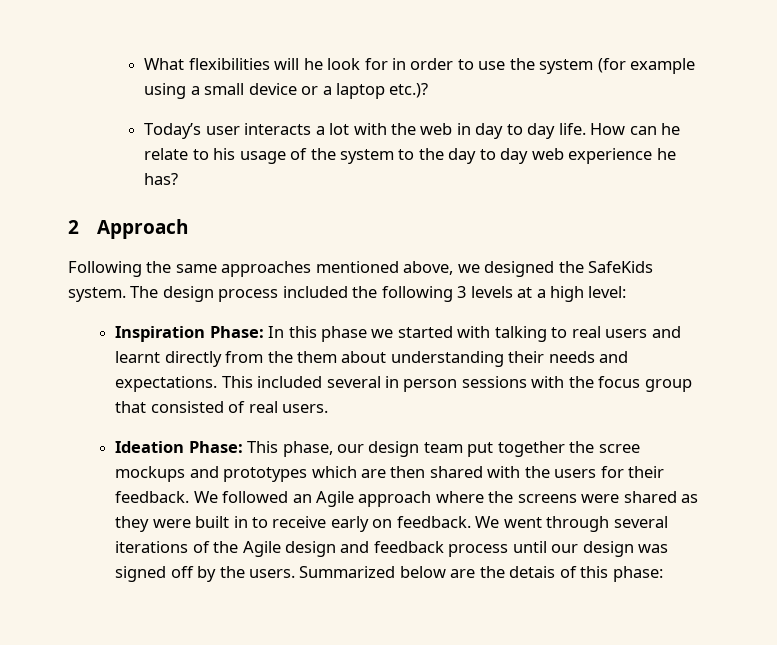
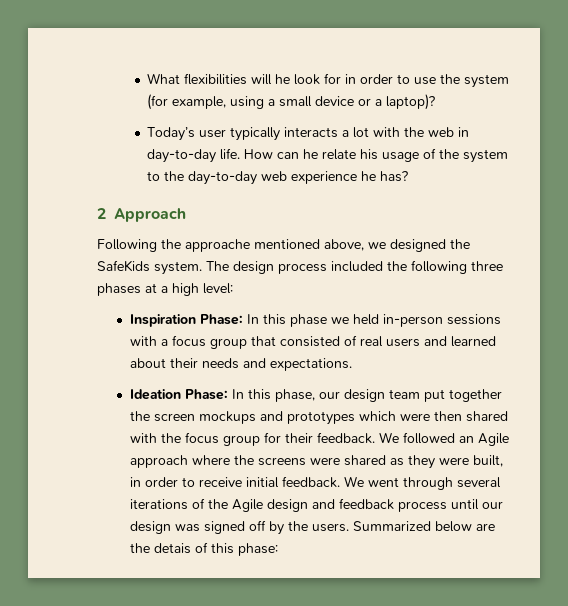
- What flexibilities will he look for in order to use the system (for example using a small device or a laptop etc.)?
+ What flexibilities will he look for in order to use the system (for example, using a small device or a laptop)?
- Today’s user interacts a lot with the web in day to day life.
+ Today’s user typically interacts a lot with the web in day-to-day life.
- How can he relate to his usage of the system to the day to day web experience he has?
+ How can he relate his usage of the system to the day-to-day web experience he has?
- Following the same approaches mentioned above, we designed the SafeKids system.
+ Following the approache mentioned above, we designed the SafeKids system.
- The design process included the following 3 levels at a high level:
+ The design process included the following three phases at a high level:
- Inspiration Phase: In this phase we started with talking to real users and learnt directly from the them about understanding their needs and expectations. This included several in person sessions with the focus group that consisted of real users.
+ Inspiration Phase: In this phase we held in-person sessions with a focus group that consisted of real users and learned about their needs and expectations.
- Ideation Phase: This phase, our design team put together the scree mockups and prototypes which are then shared with the users for their feedback.
+ Ideation Phase: In this phase, our design team put together the screen mockups and prototypes which were then shared with the focus group for their feedback.
- We followed an Agile approach where the screens were shared as they were built in to receive early on feedback.
+ We followed an Agile approach where the screens were shared as they were built, in order to receive initial feedback.

